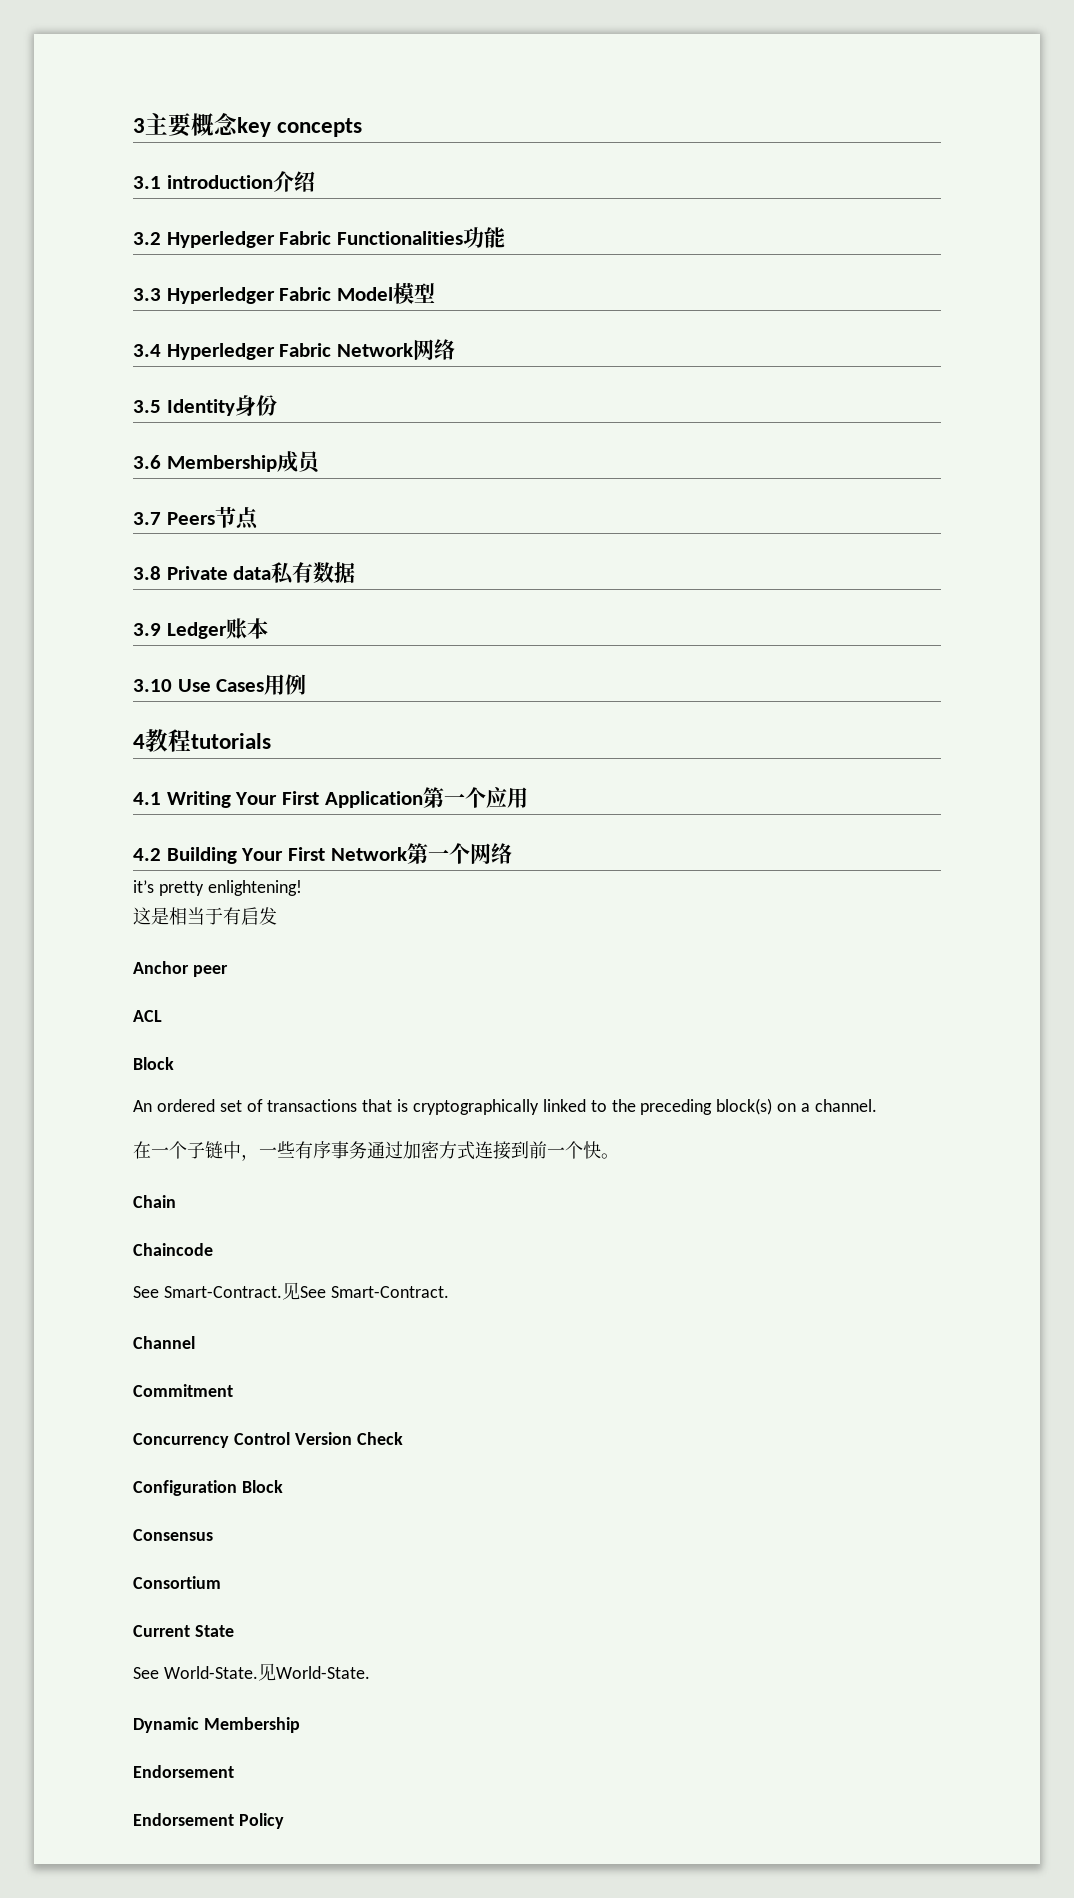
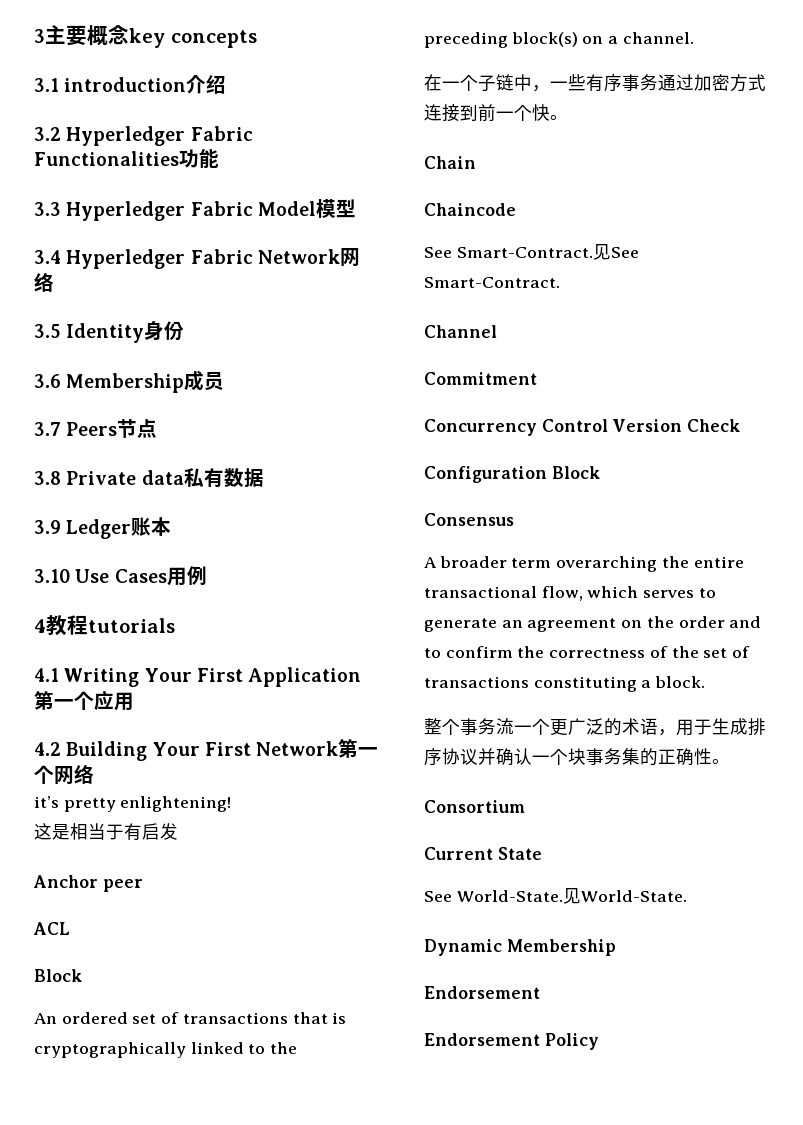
+ A broader term overarching the entire transactional flow, which serves to generate an agreement on the order and to confirm the correctness of the set of transactions constituting a block.
+ 整个事务流一个更广泛的术语，用于生成排序协议并确认一个块事务集的正确性。

